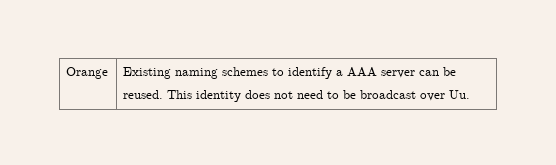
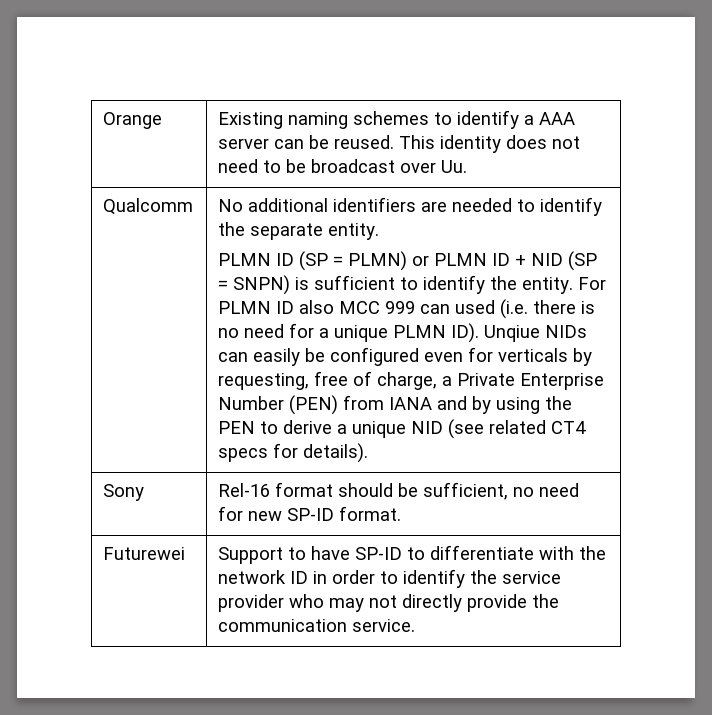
+ Qualcomm | No additional identifiers are needed to identify the separate entity.
+ PLMN ID (SP = PLMN) or PLMN ID + NID (SP = SNPN) is sufficient to identify the entity. For PLMN ID also MCC 999 can used (i.e. there is no need for a unique PLMN ID). Unqiue NIDs can easily be configured even for verticals by requesting, free of charge, a Private Enterprise Number (PEN) from IANA and by using the PEN to derive a unique NID (see related CT4 specs for details).
+ Sony | Rel-16 format should be sufficient, no need for new SP-ID format.
+ Futurewei | Support to have SP-ID to differentiate with the network ID in order to identify the service provider who may not directly provide the communication service.

